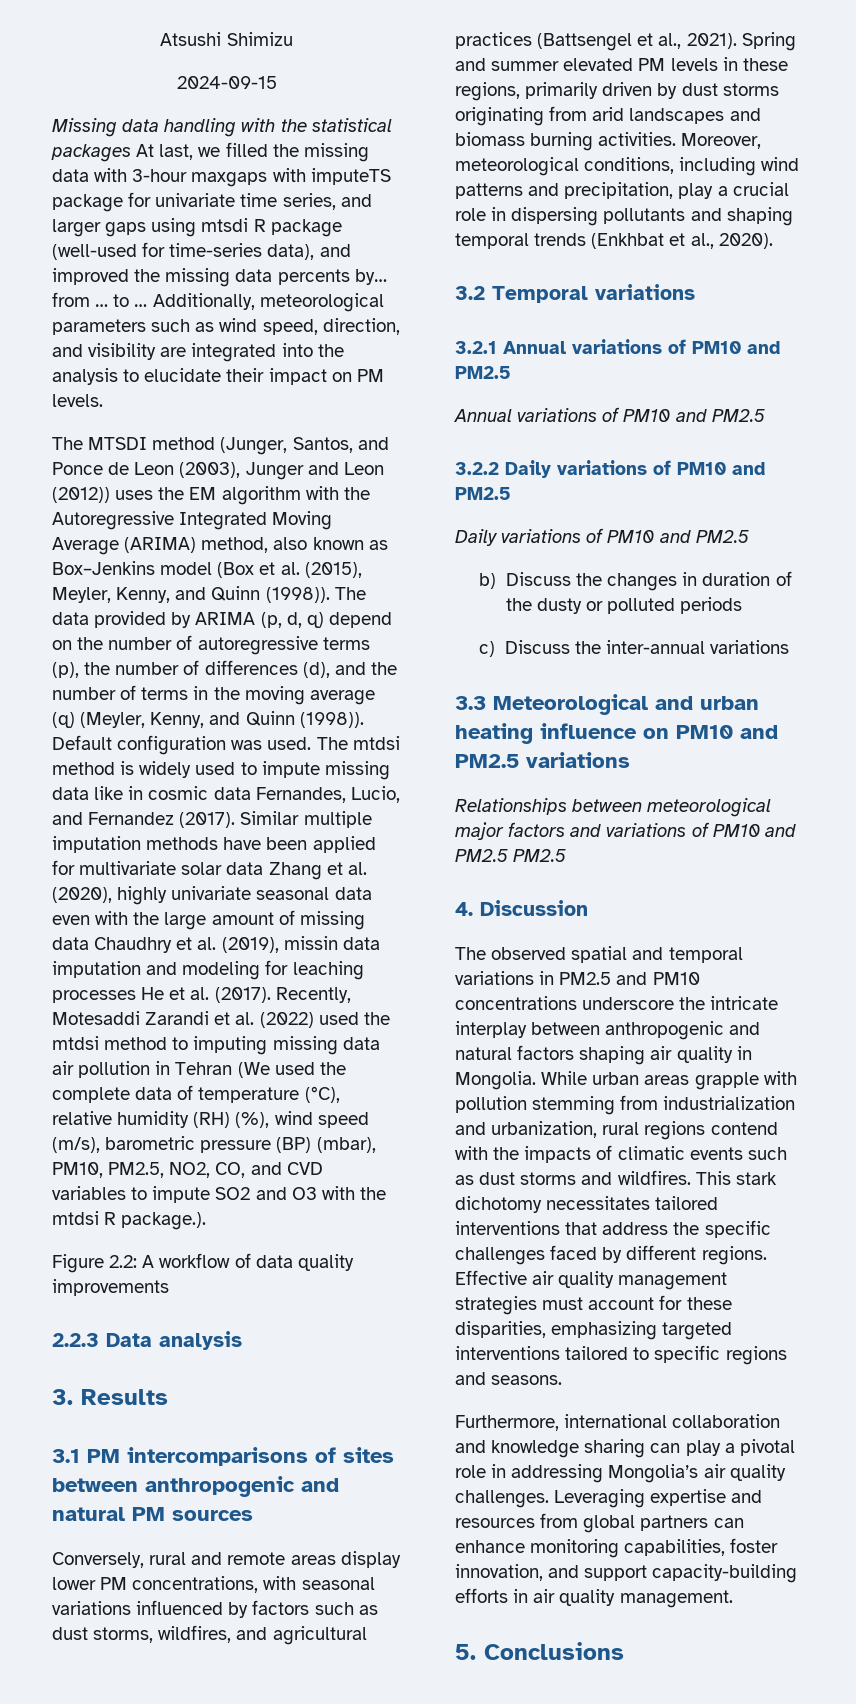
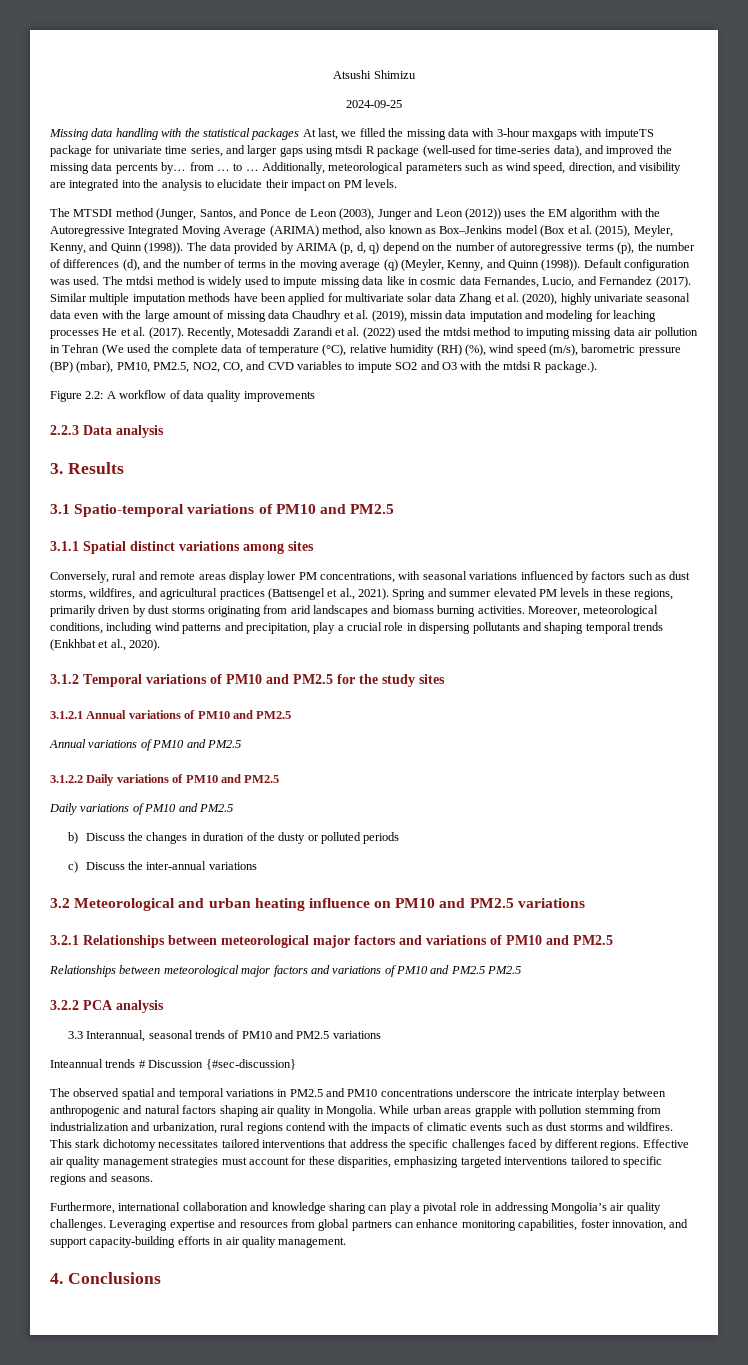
- 2024-09-15
+ 2024-09-25
- 3.1 PM intercomparisons of sites between anthropogenic and natural PM sources
+ 3.1 Spatio-temporal variations of PM10 and PM2.5
+ 3.1.1 Spatial distinct variations among sites
- 3.2 Temporal variations
- 3.2.1 Annual variations of PM10 and PM2.5
+ 3.1.2 Temporal variations of PM10 and PM2.5 for the study sites
+ 3.1.2.1 Annual variations of PM10 and PM2.5
- 3.2.2 Daily variations of PM10 and PM2.5
+ 3.1.2.2 Daily variations of PM10 and PM2.5
- 3.3 Meteorological and urban heating influence on PM10 and PM2.5 variations
+ 3.2 Meteorological and urban heating influence on PM10 and PM2.5 variations
+ 3.2.1 Relationships between meteorological major factors and variations of PM10 and PM2.5
- 4. Discussion
+ 3.2.2 PCA analysis
+ 3.3 Interannual, seasonal trends of PM10 and PM2.5 variations
+ Inteannual trends # Discussion {#sec-discussion}
- 5. Conclusions
+ 4. Conclusions

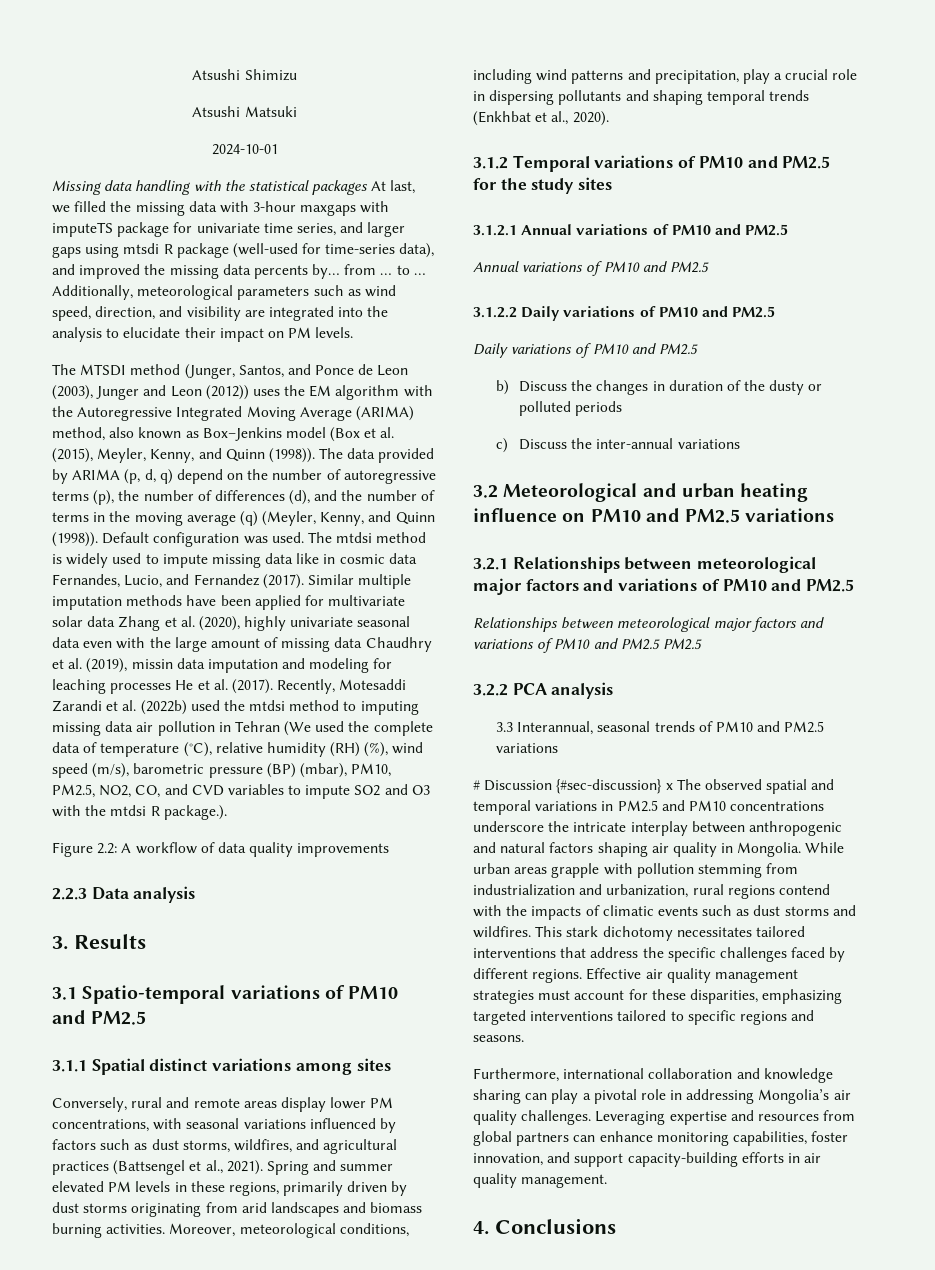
- 2024-09-25
+ Atsushi Matsuki
+ 2024-10-01
- Recently, Motesaddi Zarandi et al. (2022) used the mtdsi method to imputing missing data air pollution in Tehran (We used the complete data of temperature (°C), relative humidity (RH) (%), wind speed (m/s), barometric pressure (BP) (mbar), PM10, PM2.5, NO2, CO, and CVD variables to impute SO2 and O3 with the mtdsi R package.).
+ Recently, Motesaddi Zarandi et al. (2022b) used the mtdsi method to imputing missing data air pollution in Tehran (We used the complete data of temperature (°C), relative humidity (RH) (%), wind speed (m/s), barometric pressure (BP) (mbar), PM10, PM2.5, NO2, CO, and CVD variables to impute SO2 and O3 with the mtdsi R package.).
- Inteannual trends # Discussion {#sec-discussion}
- The observed spatial and temporal variations in PM2.5 and PM10 concentrations underscore the intricate interplay between anthropogenic and natural factors shaping air quality in Mongolia.
+ # Discussion {#sec-discussion} x The observed spatial and temporal variations in PM2.5 and PM10 concentrations underscore the intricate interplay between anthropogenic and natural factors shaping air quality in Mongolia.

